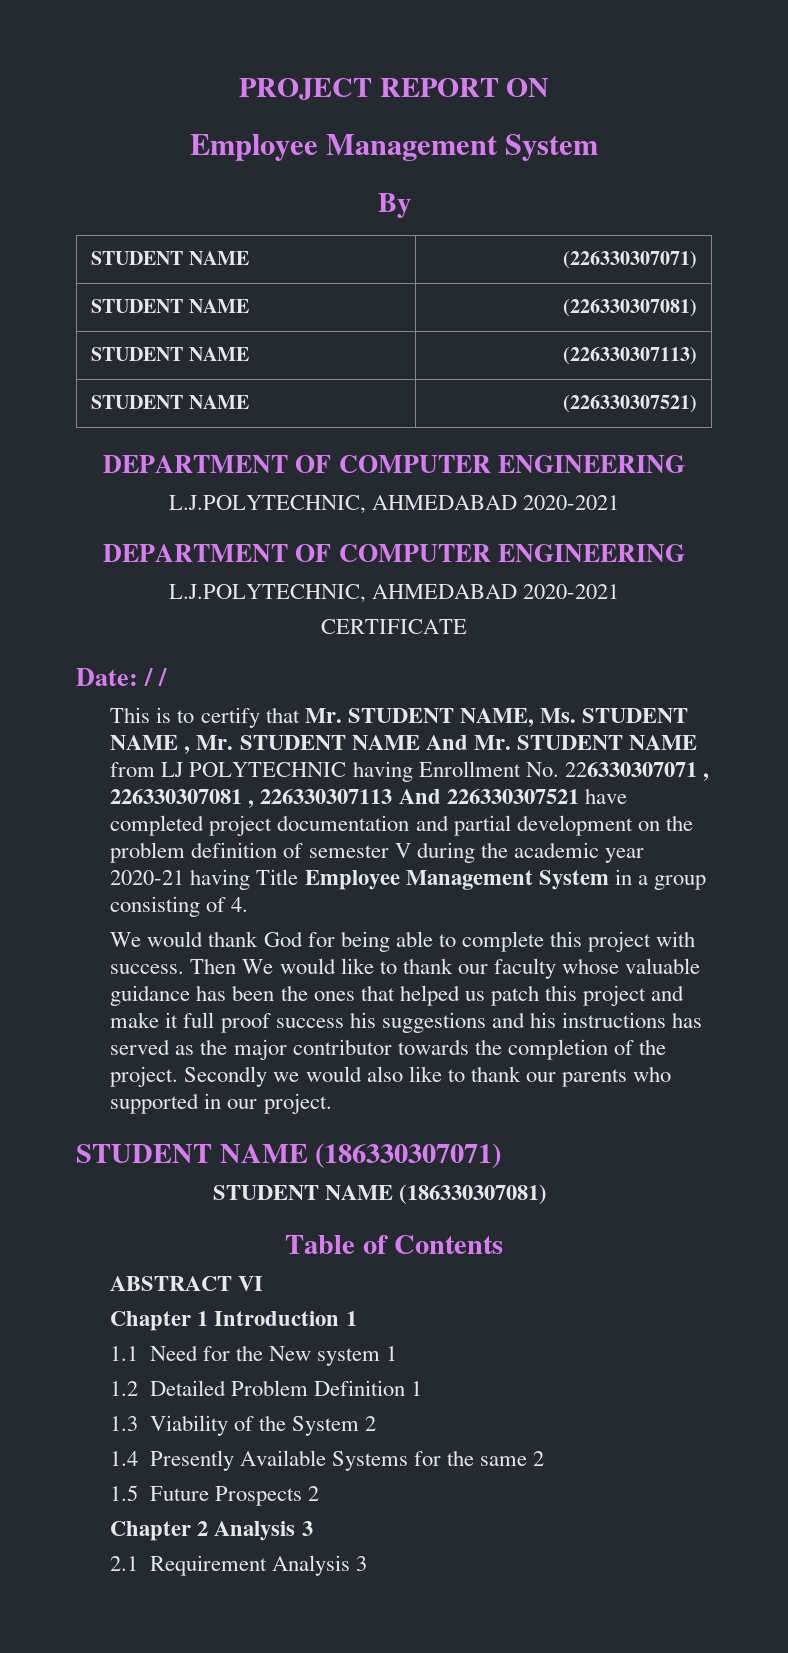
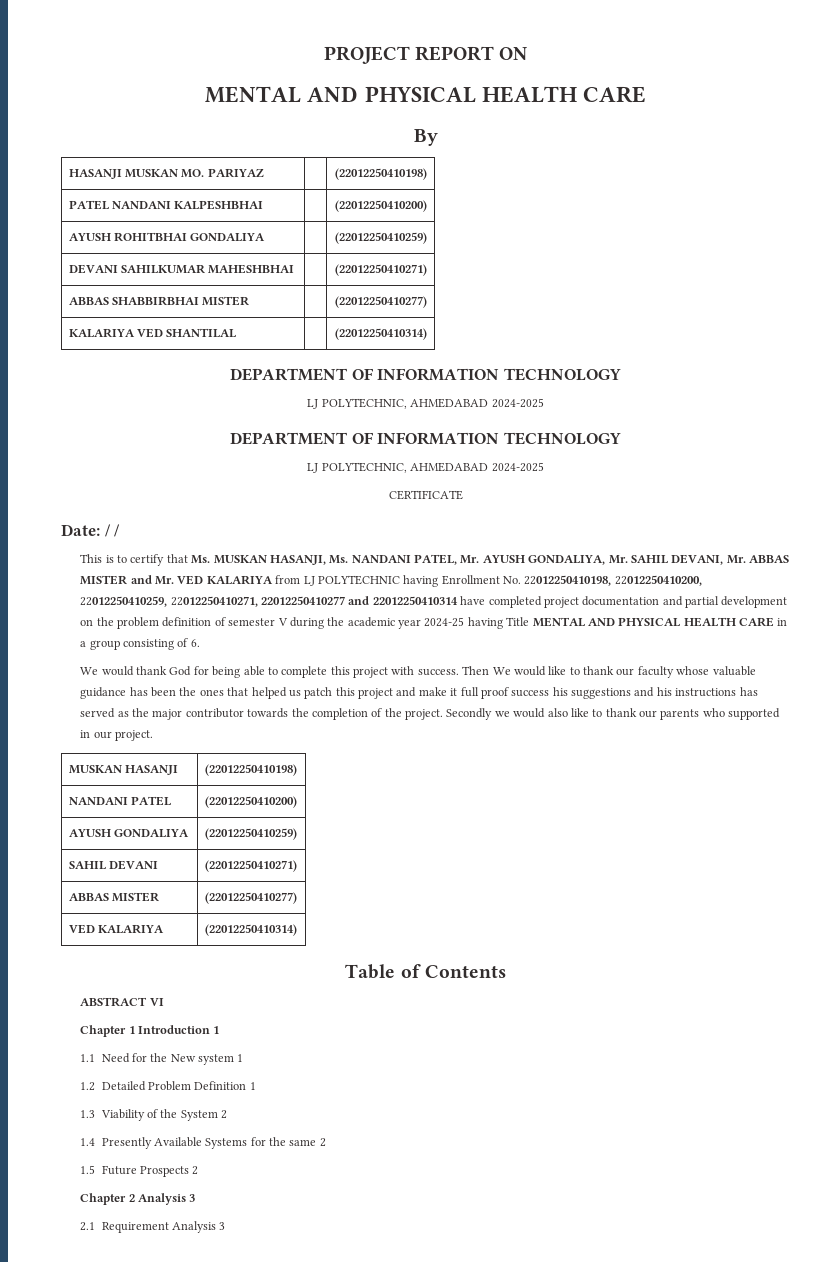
  PROJECT REPORT ON
- Employee Management System
+ MENTAL AND PHYSICAL HEALTH CARE
  By
- STUDENT NAME | (226330307071)
- STUDENT NAME | (226330307081)
- STUDENT NAME | (226330307113)
- STUDENT NAME | (226330307521)
- DEPARTMENT OF COMPUTER ENGINEERING
- L.J.POLYTECHNIC, AHMEDABAD 2020-2021
- DEPARTMENT OF COMPUTER ENGINEERING
- L.J.POLYTECHNIC, AHMEDABAD 2020-2021
+ HASANJI MUSKAN MO. PARIYAZ | | (22012250410198)
+ PATEL NANDANI KALPESHBHAI | | (22012250410200)
+ AYUSH ROHITBHAI GONDALIYA | | (22012250410259)
+ DEVANI SAHILKUMAR MAHESHBHAI | | (22012250410271)
+ ABBAS SHABBIRBHAI MISTER | | (22012250410277)
+ KALARIYA VED SHANTILAL | | (22012250410314)
+ DEPARTMENT OF INFORMATION TECHNOLOGY
+ LJ POLYTECHNIC, AHMEDABAD 2024-2025
+ DEPARTMENT OF INFORMATION TECHNOLOGY
+ LJ POLYTECHNIC, AHMEDABAD 2024-2025
- This is to certify that Mr. STUDENT NAME, Ms. STUDENT NAME , Mr. STUDENT NAME And Mr. STUDENT NAME from LJ POLYTECHNIC having Enrollment No. 226330307071 , 226330307081 , 226330307113 And 226330307521 have completed project documentation and partial development on the problem definition of semester V during the academic year 2020-21 having Title Employee Management System in a group consisting of 4.
+ This is to certify that Ms. MUSKAN HASANJI, Ms. NANDANI PATEL, Mr. AYUSH GONDALIYA, Mr. SAHIL DEVANI, Mr. ABBAS MISTER and Mr. VED KALARIYA from LJ POLYTECHNIC having Enrollment No. 22012250410198, 22012250410200, 22012250410259, 22012250410271, 22012250410277 and 22012250410314 have completed project documentation and partial development on the problem definition of semester V during the academic year 2024-25 having Title MENTAL AND PHYSICAL HEALTH CARE in a group consisting of 6.
- STUDENT NAME (186330307071)
- STUDENT NAME (186330307081)
+ MUSKAN HASANJI | (22012250410198)
+ NANDANI PATEL | (22012250410200)
+ AYUSH GONDALIYA | (22012250410259)
+ SAHIL DEVANI | (22012250410271)
+ ABBAS MISTER | (22012250410277)
+ VED KALARIYA | (22012250410314)

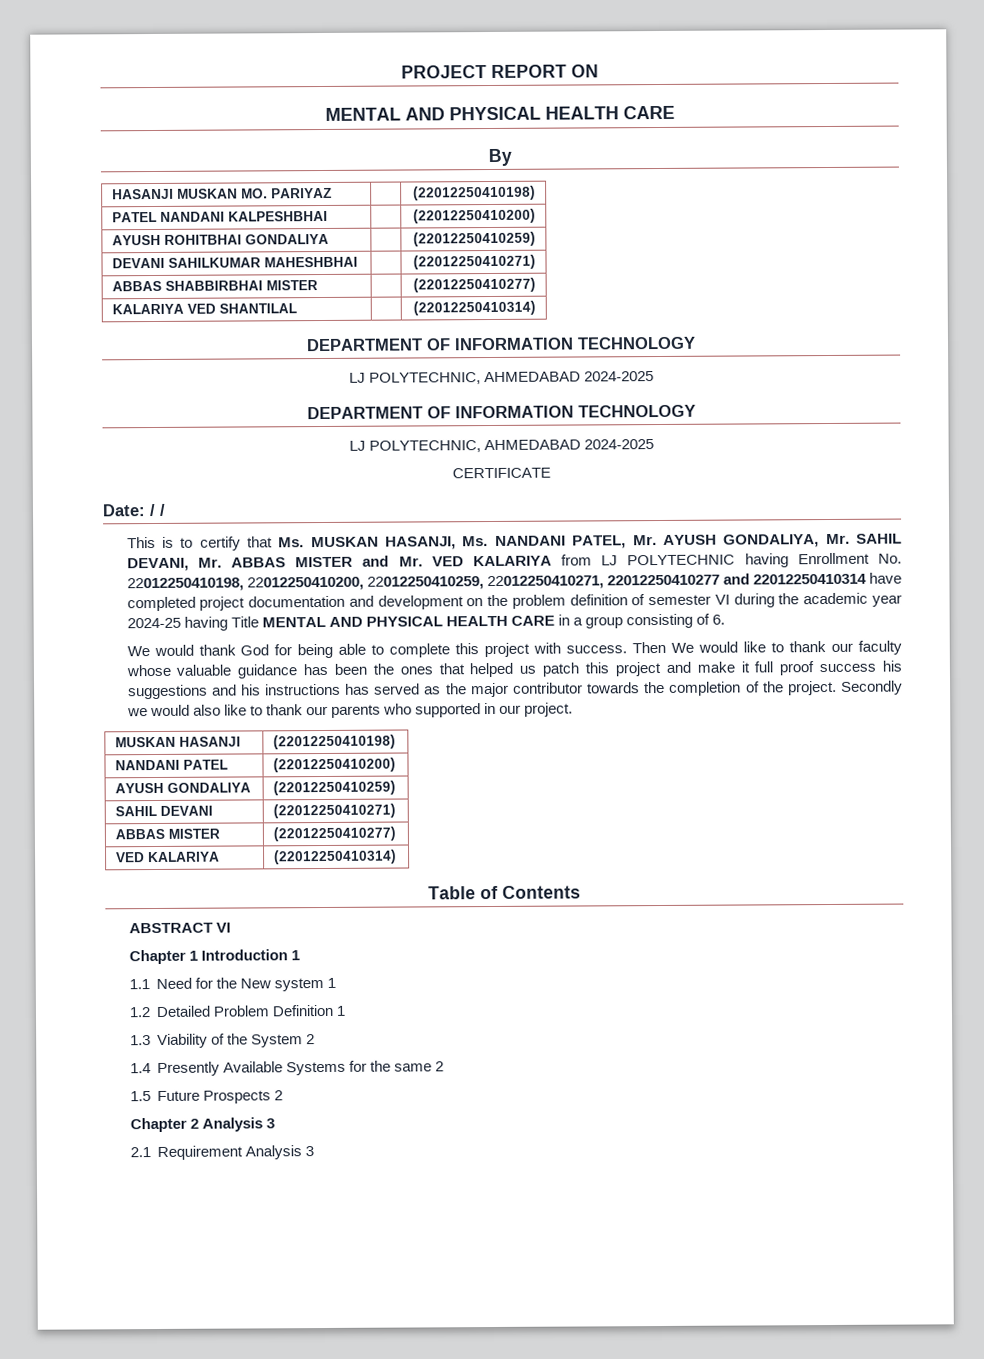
- This is to certify that Ms. MUSKAN HASANJI, Ms. NANDANI PATEL, Mr. AYUSH GONDALIYA, Mr. SAHIL DEVANI, Mr. ABBAS MISTER and Mr. VED KALARIYA from LJ POLYTECHNIC having Enrollment No. 22012250410198, 22012250410200, 22012250410259, 22012250410271, 22012250410277 and 22012250410314 have completed project documentation and partial development on the problem definition of semester V during the academic year 2024-25 having Title MENTAL AND PHYSICAL HEALTH CARE in a group consisting of 6.
+ This is to certify that Ms. MUSKAN HASANJI, Ms. NANDANI PATEL, Mr. AYUSH GONDALIYA, Mr. SAHIL DEVANI, Mr. ABBAS MISTER and Mr. VED KALARIYA from LJ POLYTECHNIC having Enrollment No. 22012250410198, 22012250410200, 22012250410259, 22012250410271, 22012250410277 and 22012250410314 have completed project documentation and development on the problem definition of semester VI during the academic year 2024-25 having Title MENTAL AND PHYSICAL HEALTH CARE in a group consisting of 6.

